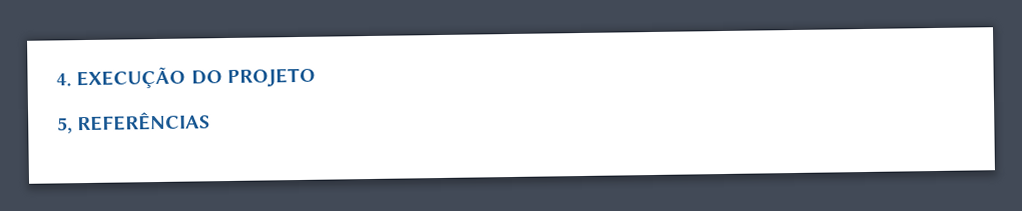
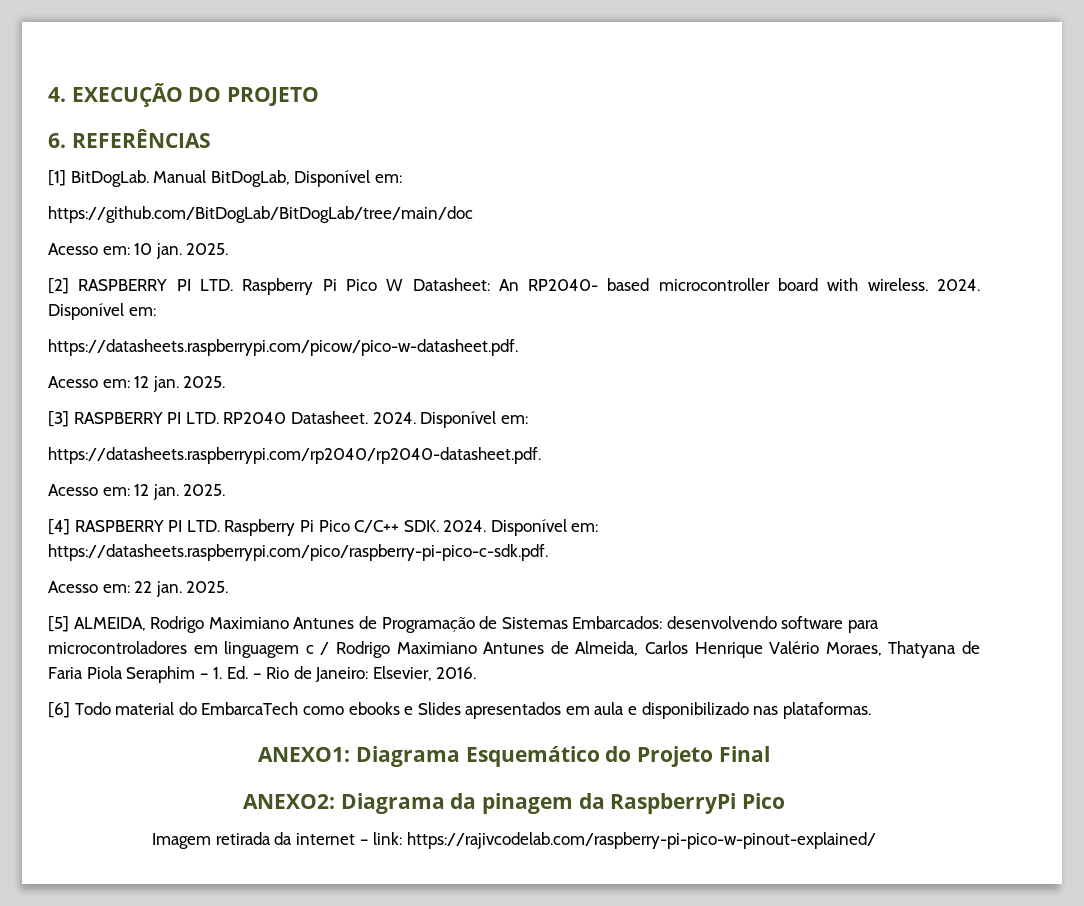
- 5, REFERÊNCIAS
+ 6. REFERÊNCIAS
+ [1] BitDogLab. Manual BitDogLab, Disponível em:
+ https://github.com/BitDogLab/BitDogLab/tree/main/doc
+ Acesso em: 10 jan. 2025.
+ [2] RASPBERRY PI LTD. Raspberry Pi Pico W Datasheet: An RP2040- based microcontroller board with wireless. 2024. Disponível em:
+ https://datasheets.raspberrypi.com/picow/pico-w-datasheet.pdf.
+ Acesso em: 12 jan. 2025.
+ [3] RASPBERRY PI LTD. RP2040 Datasheet. 2024. Disponível em:
+ https://datasheets.raspberrypi.com/rp2040/rp2040-datasheet.pdf.
+ Acesso em: 12 jan. 2025.
+ [4] RASPBERRY PI LTD. Raspberry Pi Pico C/C++ SDK. 2024. Disponível em: https://datasheets.raspberrypi.com/pico/raspberry-pi-pico-c-sdk.pdf.
+ Acesso em: 22 jan. 2025.
+ [5] ALMEIDA, Rodrigo Maximiano Antunes de Programação de Sistemas Embarcados: desenvolvendo software para microcontroladores em linguagem c / Rodrigo Maximiano Antunes de Almeida, Carlos Henrique Valério Moraes, Thatyana de Faria Piola Seraphim – 1. Ed. – Rio de Janeiro: Elsevier, 2016.
+ [6] Todo material do EmbarcaTech como ebooks e Slides apresentados em aula e disponibilizado nas plataformas.
+ ANEXO1: Diagrama Esquemático do Projeto Final
+ ANEXO2: Diagrama da pinagem da RaspberryPi Pico
+ Imagem retirada da internet – link: https://rajivcodelab.com/raspberry-pi-pico-w-pinout-explained/

